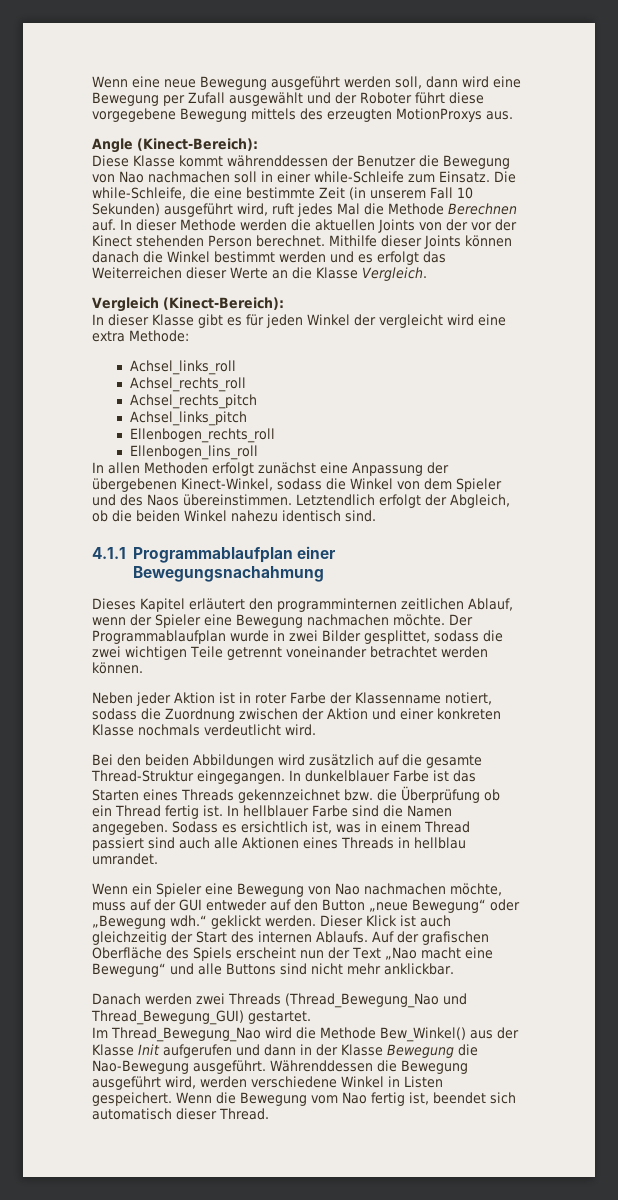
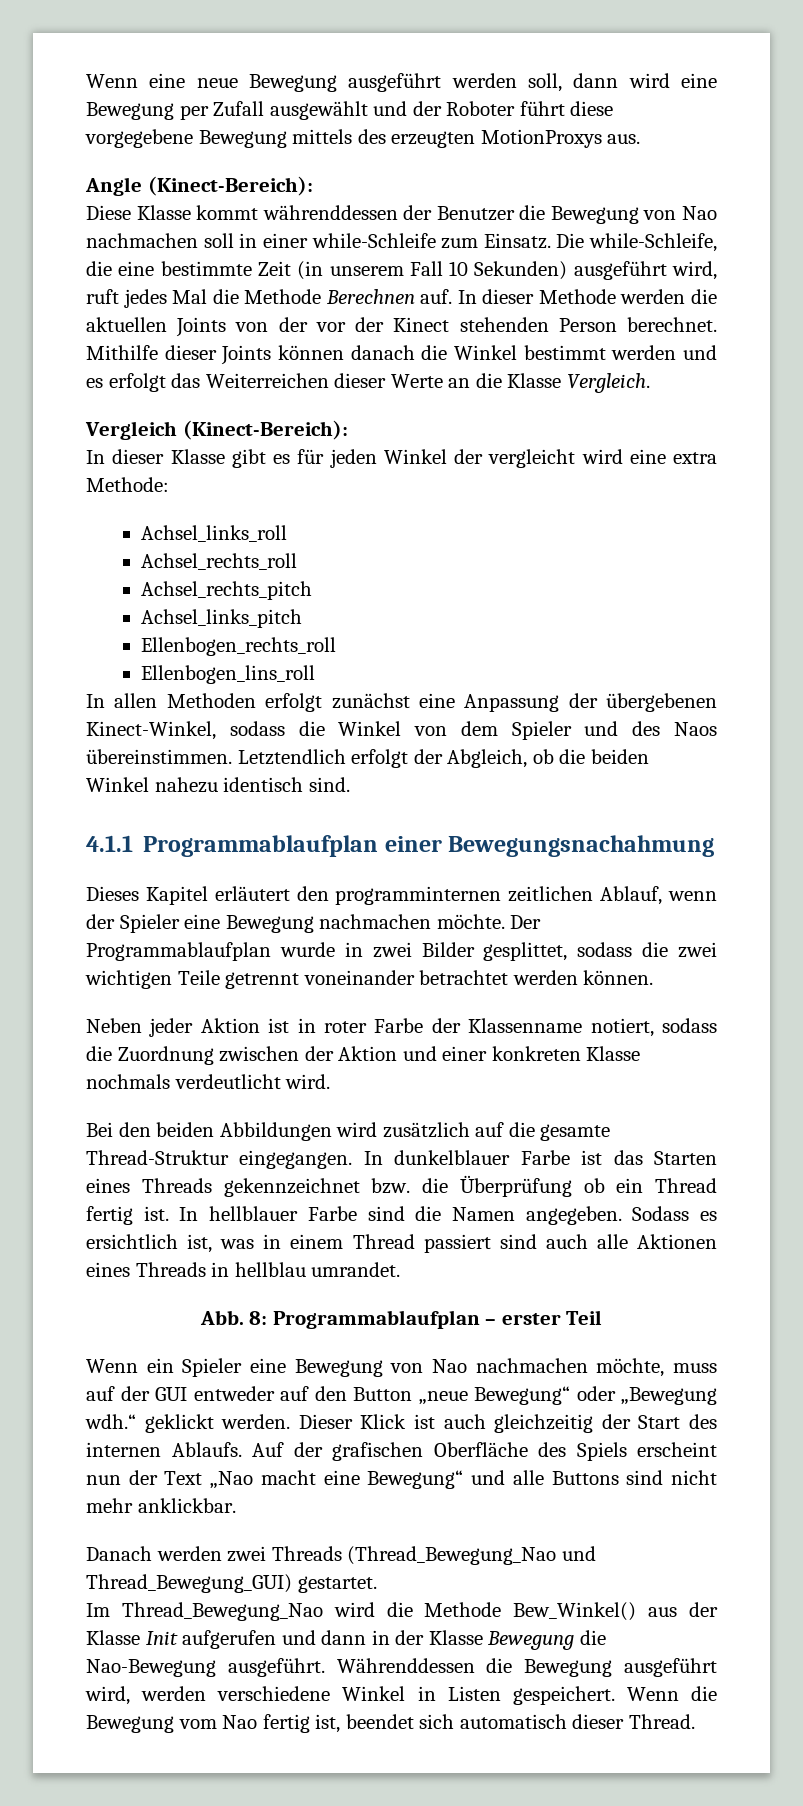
+ Abb. 8: Programmablaufplan – erster Teil

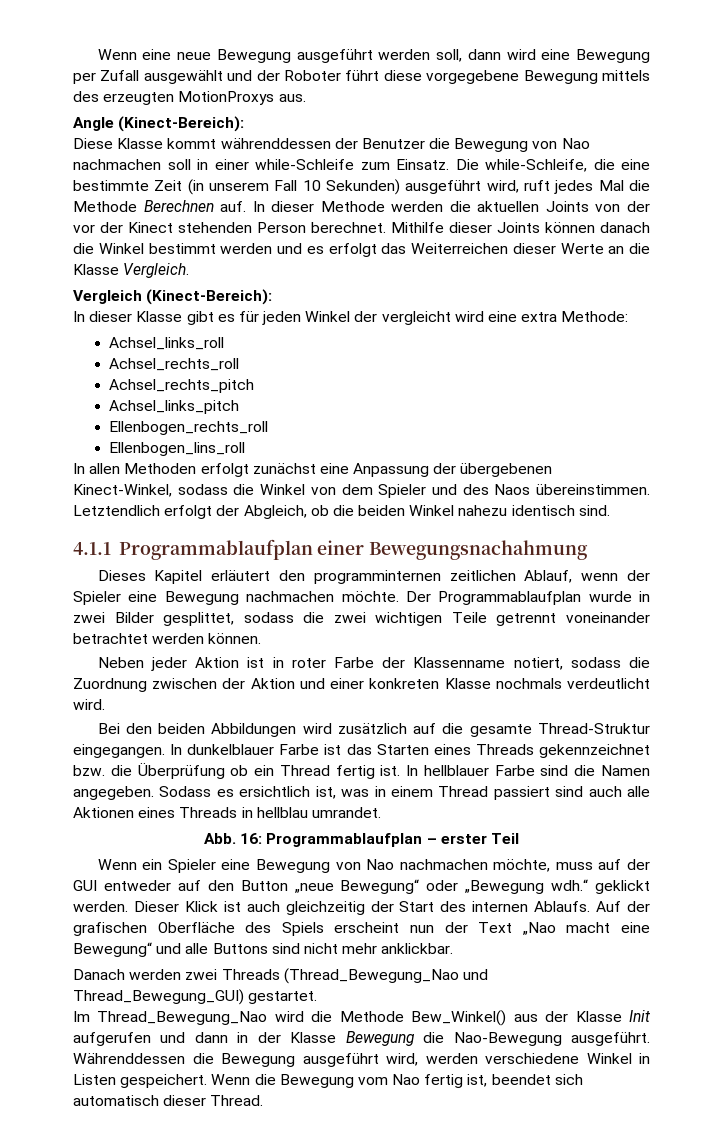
- Abb. 8: Programmablaufplan – erster Teil
+ Abb. 16: Programmablaufplan – erster Teil

